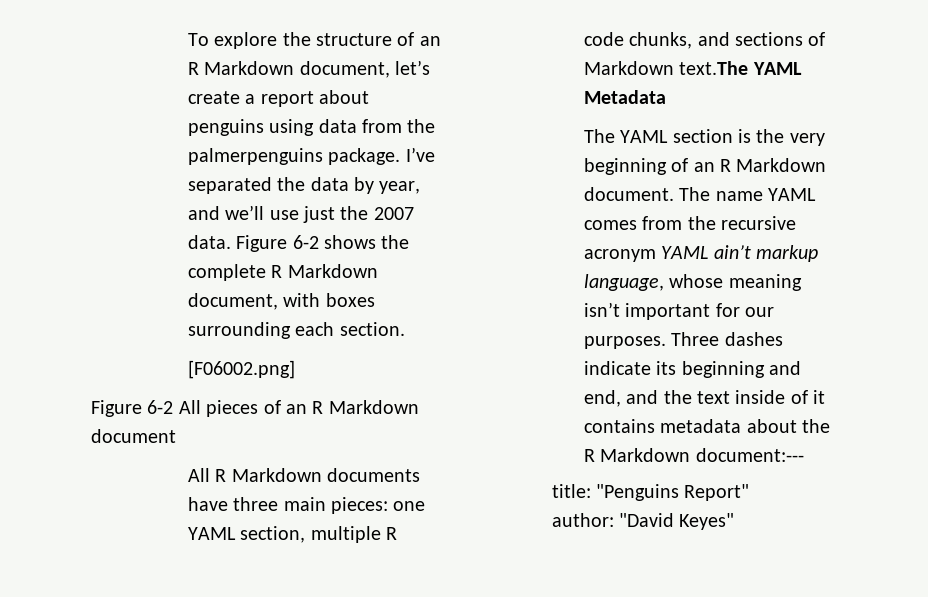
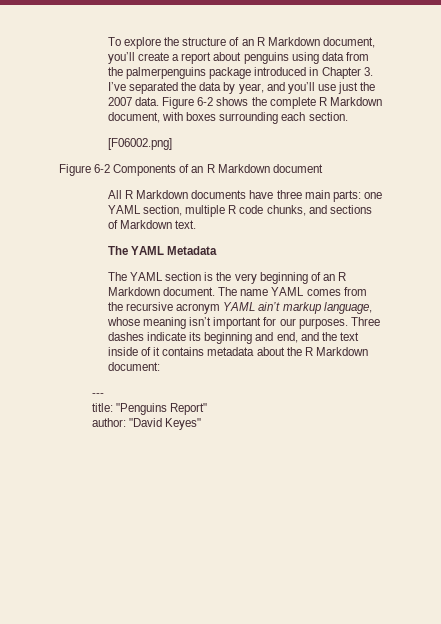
- To explore the structure of an R Markdown document, let’s create a report about penguins using data from the palmerpenguins package. I’ve separated the data by year, and we’ll use just the 2007 data.
+ To explore the structure of an R Markdown document, you’ll create a report about penguins using data from the palmerpenguins package introduced in Chapter 3. I’ve separated the data by year, and you’ll use just the 2007 data.
- Figure 6-2 All pieces of an R Markdown document
+ Figure 6-2 Components of an R Markdown document
- All R Markdown documents have three main pieces: one YAML section, multiple R code chunks, and sections of Markdown text.The YAML Metadata
+ All R Markdown documents have three main parts: one YAML section, multiple R code chunks, and sections of Markdown text.
+ The YAML Metadata
- Three dashes indicate its beginning and end, and the text inside of it contains metadata about the R Markdown document:---
+ Three dashes indicate its beginning and end, and the text inside of it contains metadata about the R Markdown document:
+ ---

